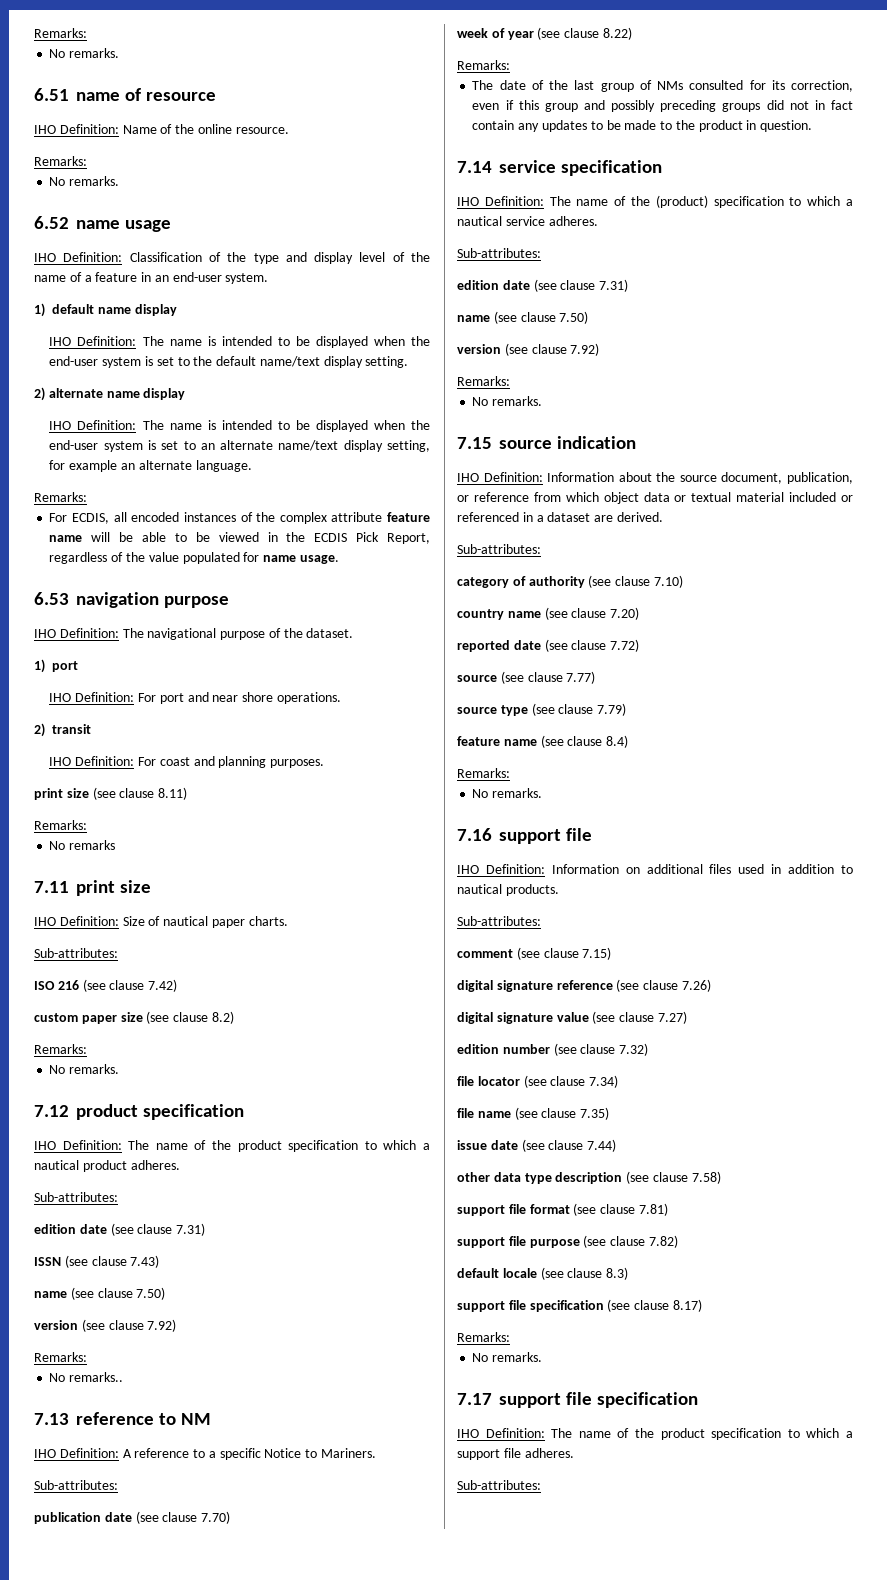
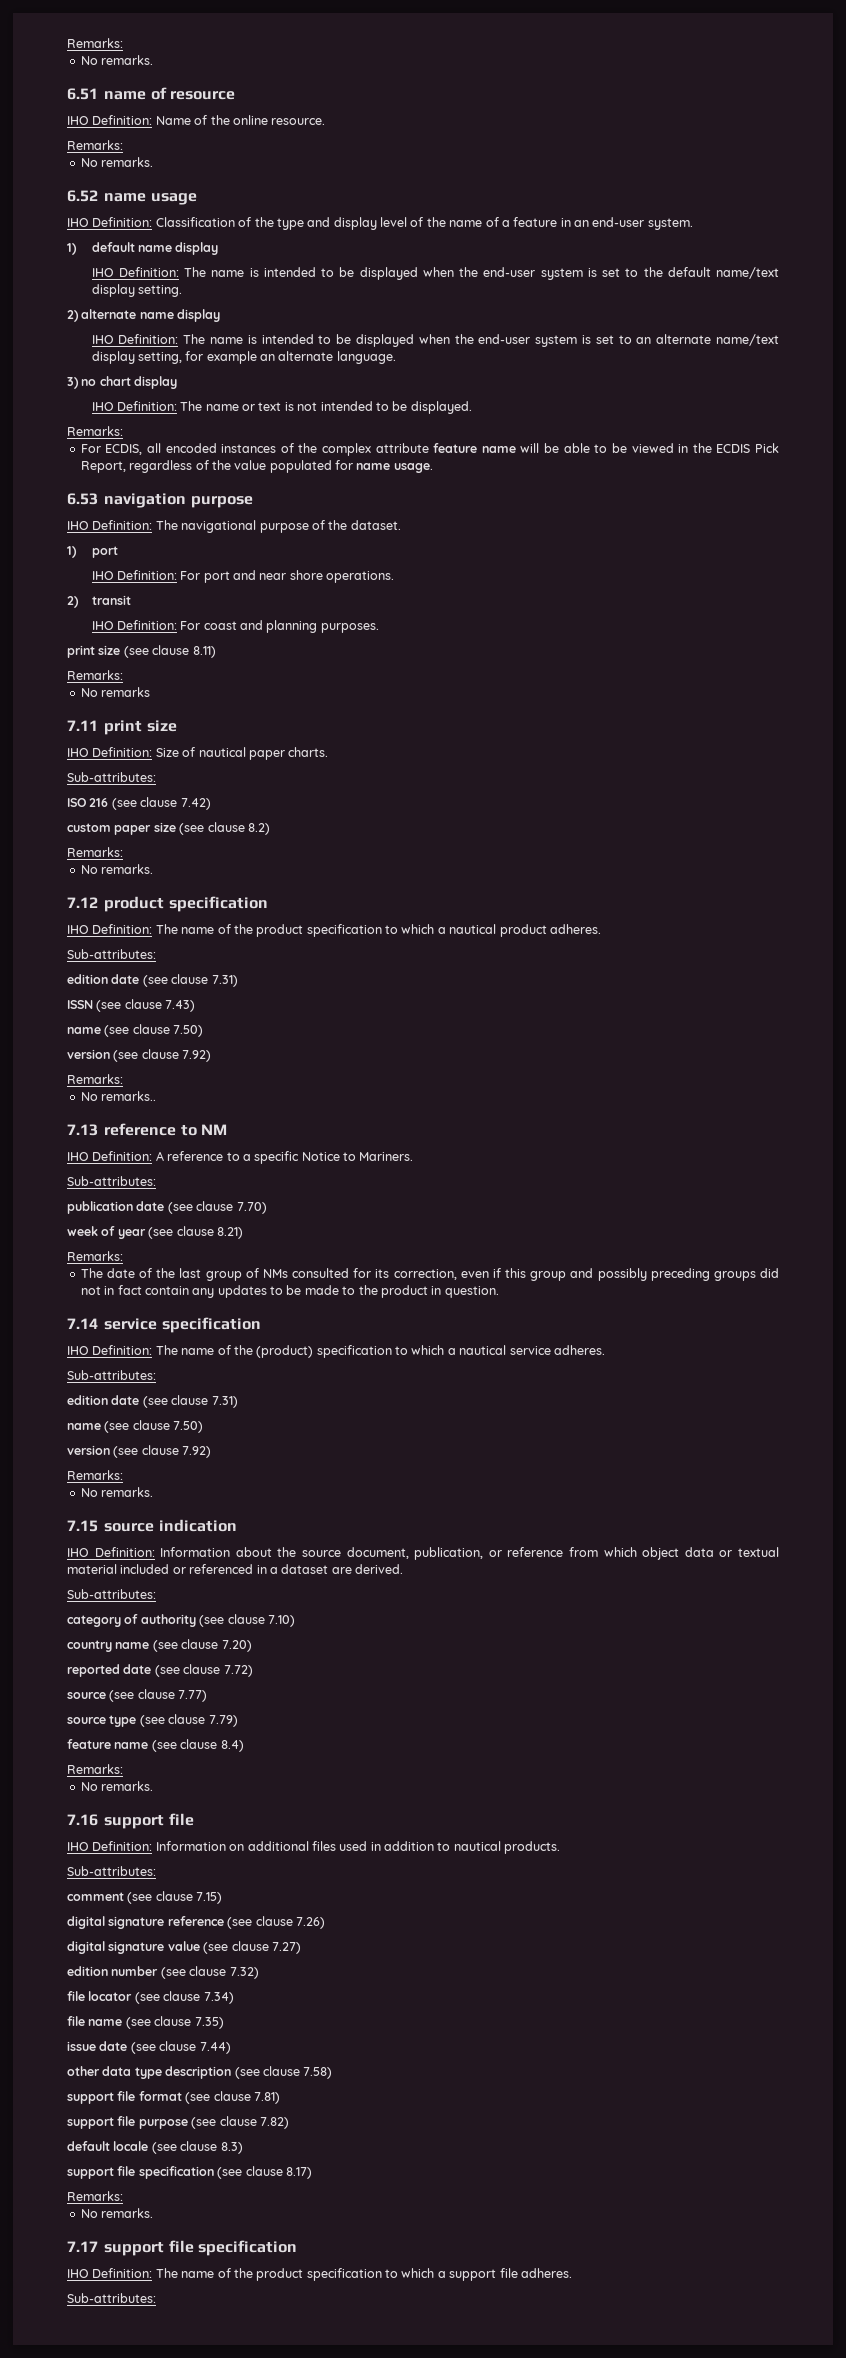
+ 3) no chart display
+ IHO Definition: The name or text is not intended to be displayed.
- week of year (see clause 8.22)
+ week of year (see clause 8.21)

